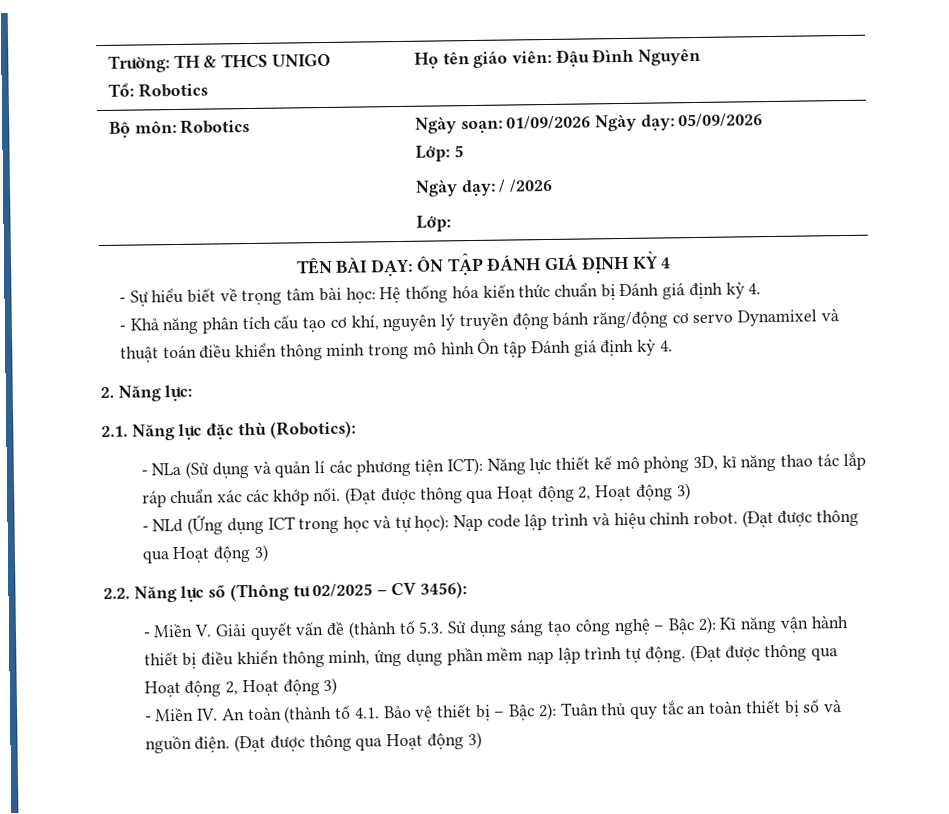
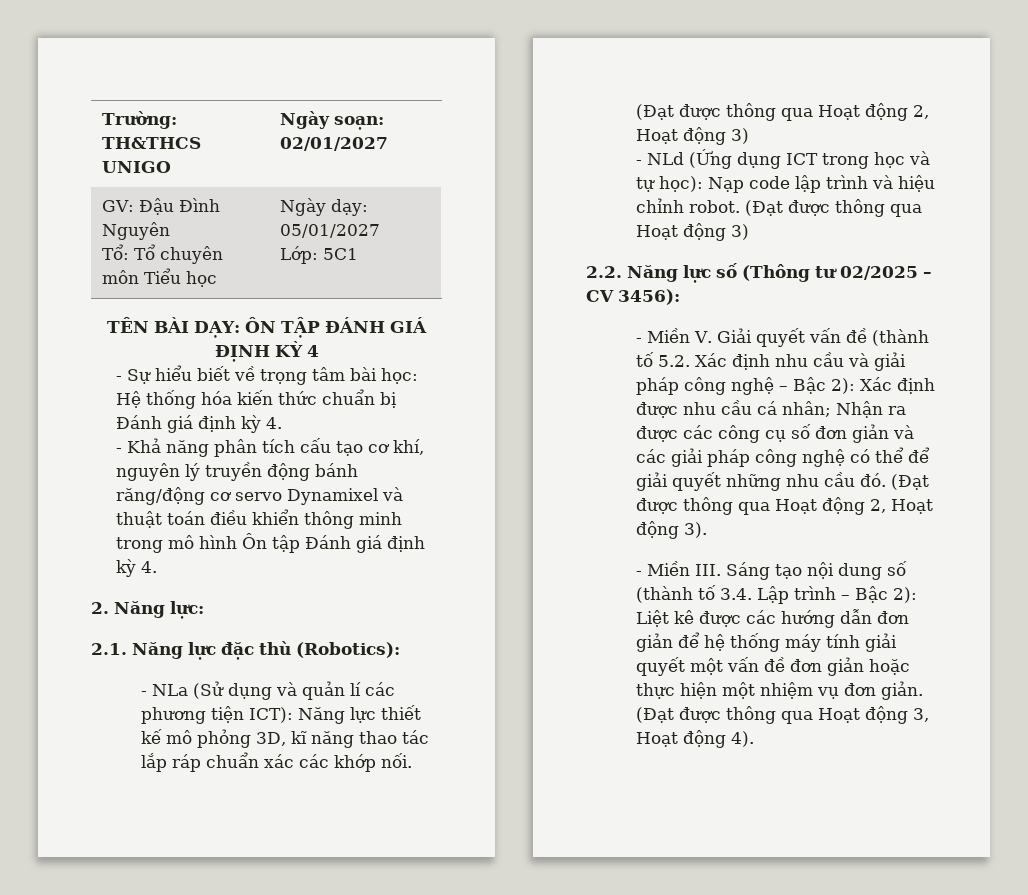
- Trường: TH & THCS UNIGO
- Tổ: Robotics | Họ tên giáo viên: Đậu Đình Nguyên
- Bộ môn: Robotics | Ngày soạn: 01/09/2026 Ngày dạy: 05/09/2026
- Lớp: 5
- Ngày dạy: / /2026
- Lớp:
+ Trường: TH&THCS UNIGO | Ngày soạn: 02/01/2027
+ GV: Đậu Đình Nguyên
+ Tổ: Tổ chuyên môn Tiểu học | Ngày dạy: 05/01/2027
+ Lớp: 5C1
- - Miền V. Giải quyết vấn đề (thành tố 5.3. Sử dụng sáng tạo công nghệ – Bậc 2): Kĩ năng vận hành thiết bị điều khiển thông minh, ứng dụng phần mềm nạp lập trình tự động. (Đạt được thông qua Hoạt động 2, Hoạt động 3)
- - Miền IV. An toàn (thành tố 4.1. Bảo vệ thiết bị – Bậc 2): Tuân thủ quy tắc an toàn thiết bị số và nguồn điện. (Đạt được thông qua Hoạt động 3)
+ - Miền V. Giải quyết vấn đề (thành tố 5.2. Xác định nhu cầu và giải pháp công nghệ – Bậc 2): Xác định được nhu cầu cá nhân; Nhận ra được các công cụ số đơn giản và các giải pháp công nghệ có thể để giải quyết những nhu cầu đó. (Đạt được thông qua Hoạt động 2, Hoạt động 3).
+ - Miền III. Sáng tạo nội dung số (thành tố 3.4. Lập trình – Bậc 2): Liệt kê được các hướng dẫn đơn giản để hệ thống máy tính giải quyết một vấn đề đơn giản hoặc thực hiện một nhiệm vụ đơn giản. (Đạt được thông qua Hoạt động 3, Hoạt động 4).

